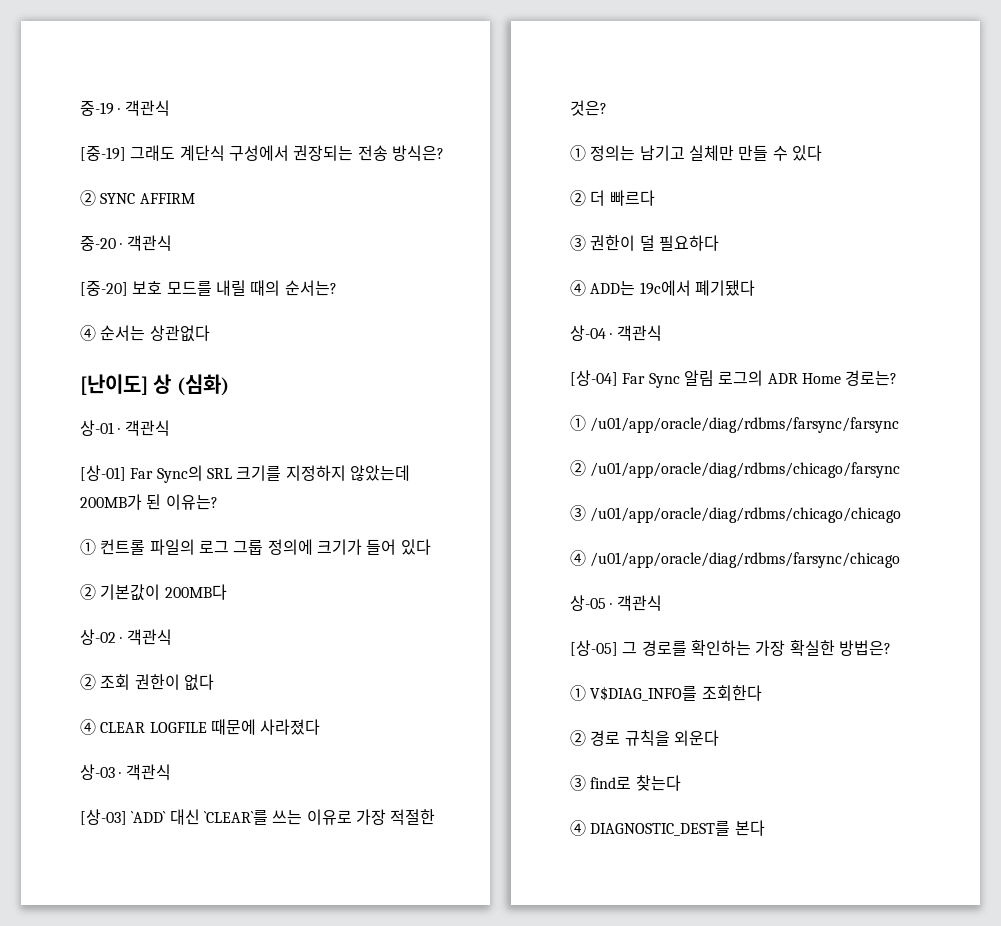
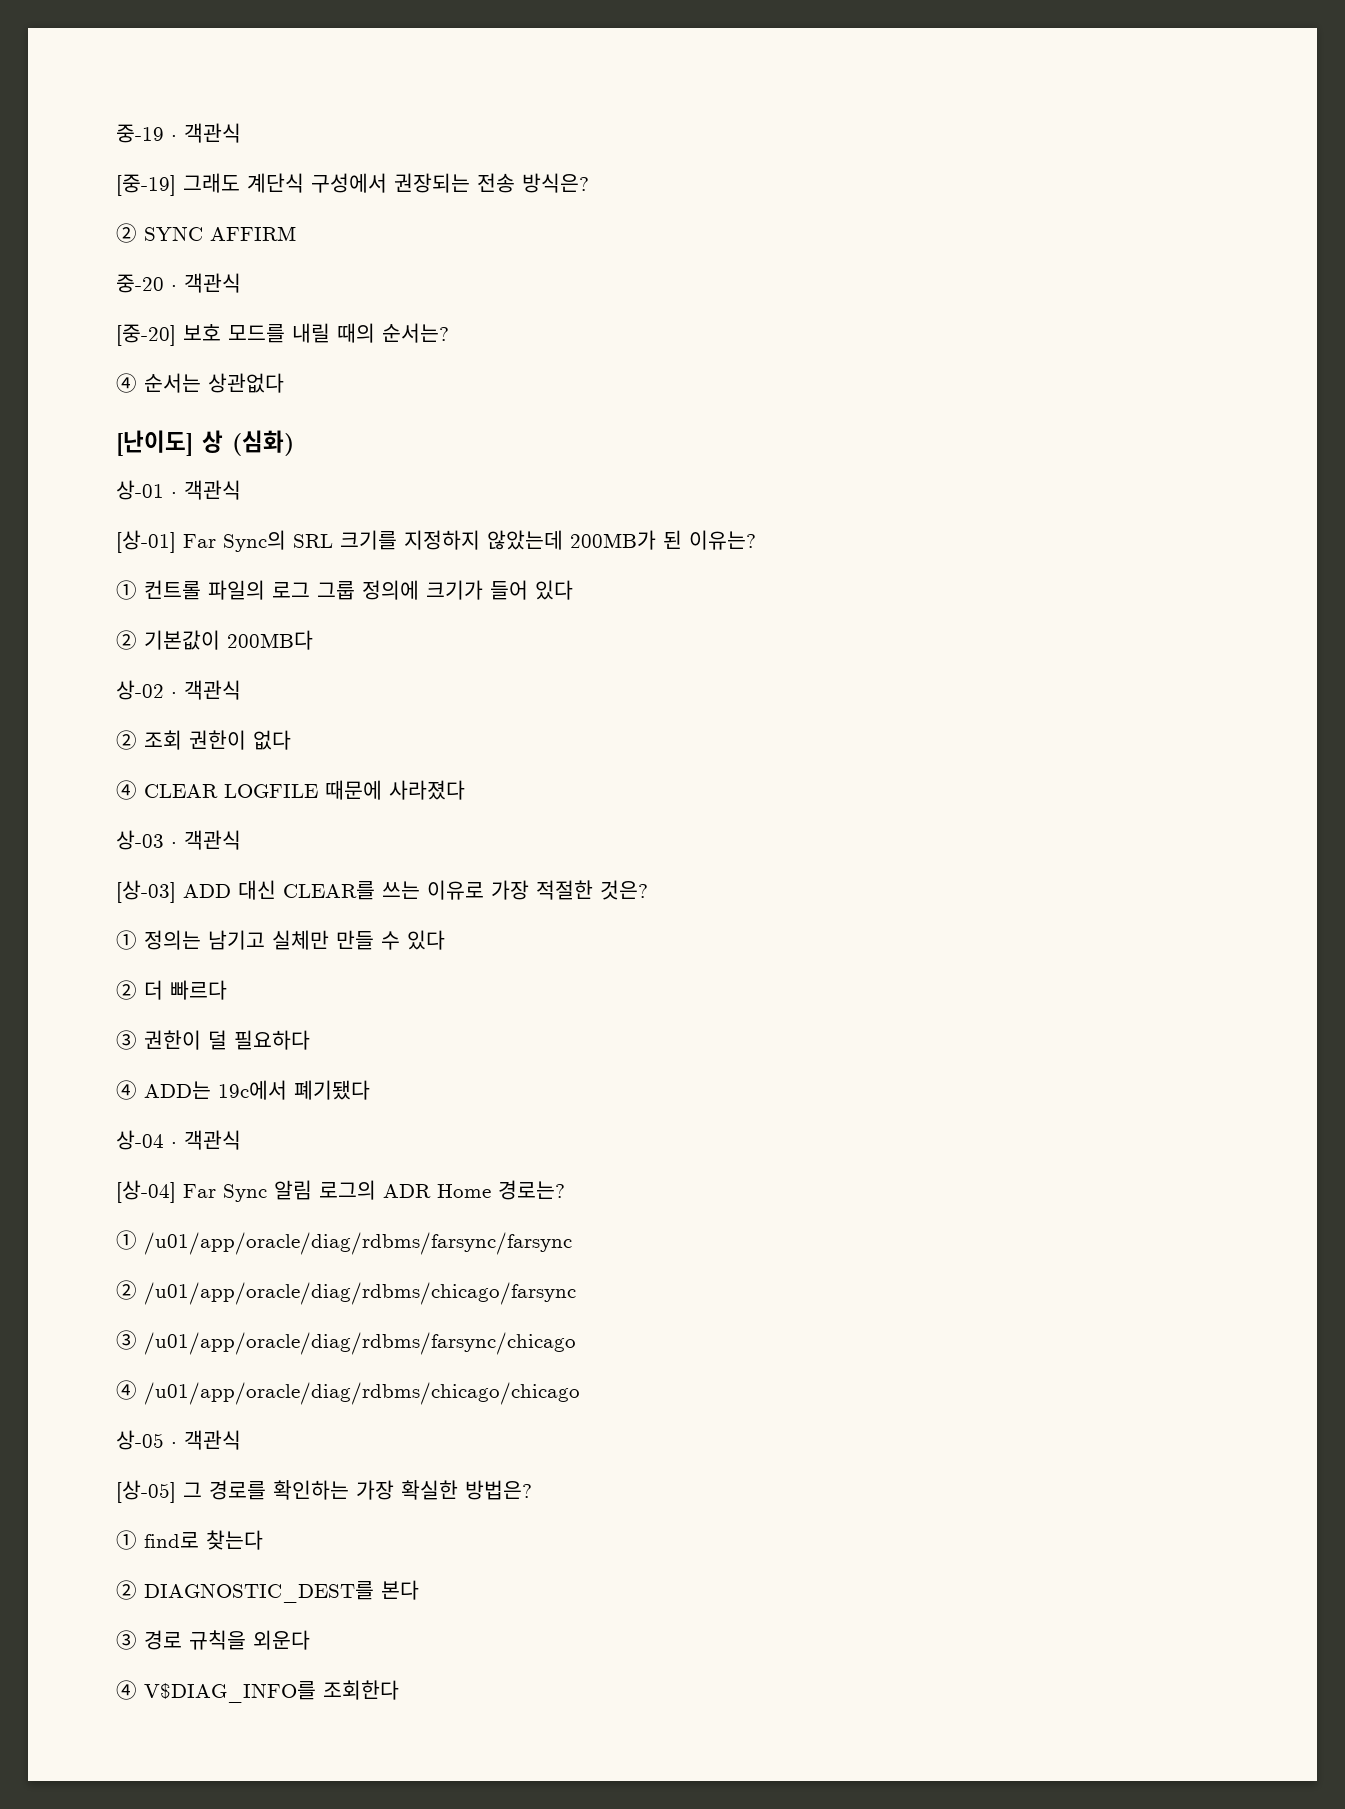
- [상-03] `ADD` 대신 `CLEAR`를 쓰는 이유로 가장 적절한 것은?
+ [상-03] ADD 대신 CLEAR를 쓰는 이유로 가장 적절한 것은?
- ③ /u01/app/oracle/diag/rdbms/chicago/chicago
- ④ /u01/app/oracle/diag/rdbms/farsync/chicago
+ ③ /u01/app/oracle/diag/rdbms/farsync/chicago
+ ④ /u01/app/oracle/diag/rdbms/chicago/chicago
- ① V$DIAG_INFO를 조회한다
- ② 경로 규칙을 외운다
+ ① find로 찾는다
+ ② DIAGNOSTIC_DEST를 본다
+ ③ 경로 규칙을 외운다
- ③ find로 찾는다
- ④ DIAGNOSTIC_DEST를 본다
+ ④ V$DIAG_INFO를 조회한다

